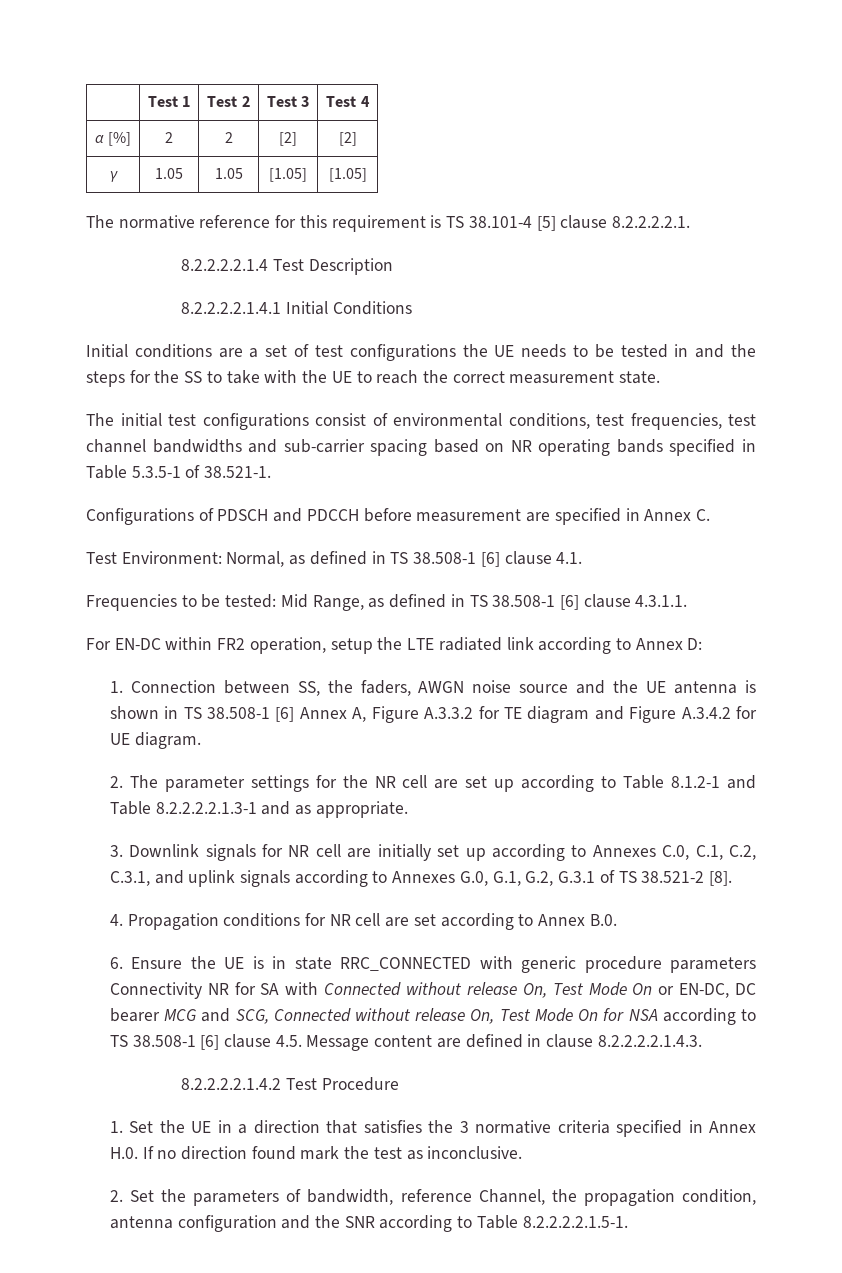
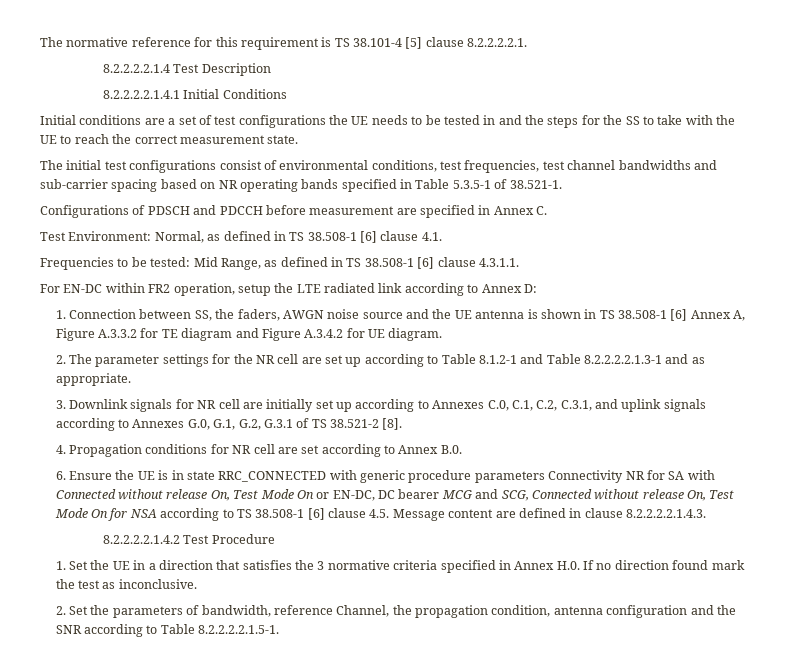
- | Test 1 | Test 2 | Test 3 | Test 4
- α [%] | 2 | 2 | [2] | [2]
- γ | 1.05 | 1.05 | [1.05] | [1.05]

